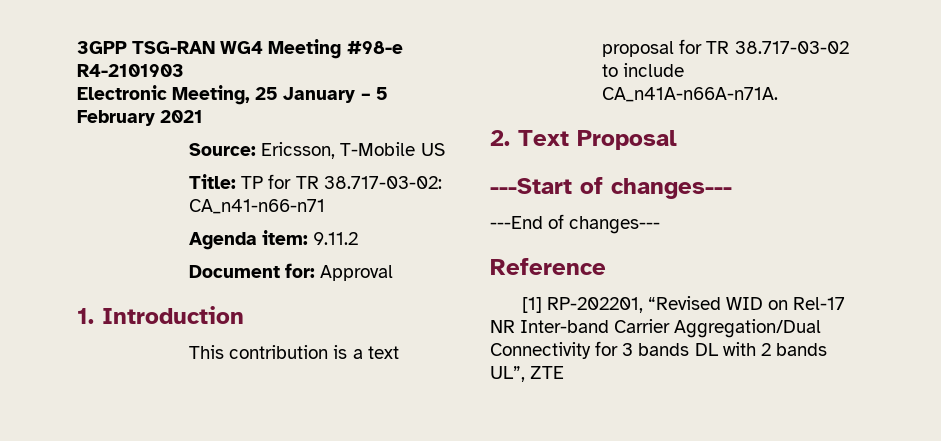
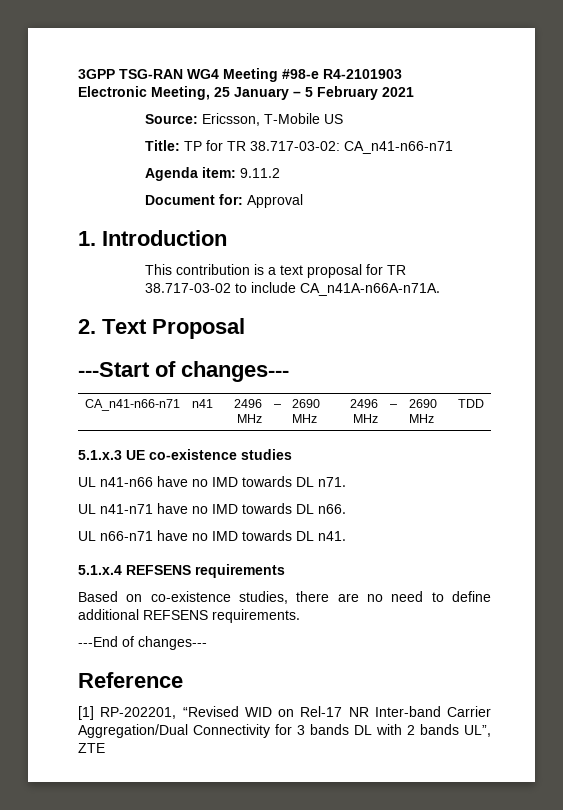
+ CA_n41-n66-n71 | n41 | 2496 MHz | – | 2690 MHz | 2496 MHz | – | 2690 MHz | TDD
+ 5.1.x.3 UE co-existence studies
+ UL n41-n66 have no IMD towards DL n71.
+ UL n41-n71 have no IMD towards DL n66.
+ UL n66-n71 have no IMD towards DL n41.
+ 5.1.x.4 REFSENS requirements
+ Based on co-existence studies, there are no need to define additional REFSENS requirements.

